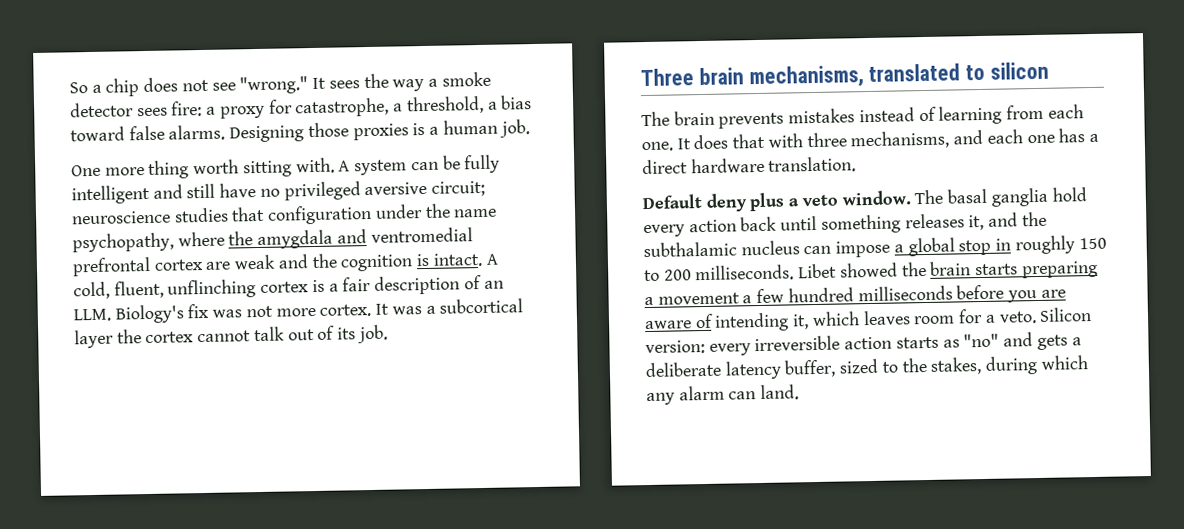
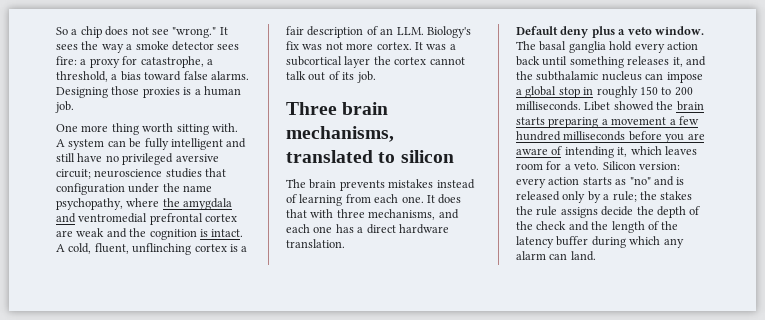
- Silicon version: every irreversible action starts as "no" and gets a deliberate latency buffer, sized to the stakes, during which any alarm can land.
+ Silicon version: every action starts as "no" and is released only by a rule; the stakes the rule assigns decide the depth of the check and the length of the latency buffer during which any alarm can land.

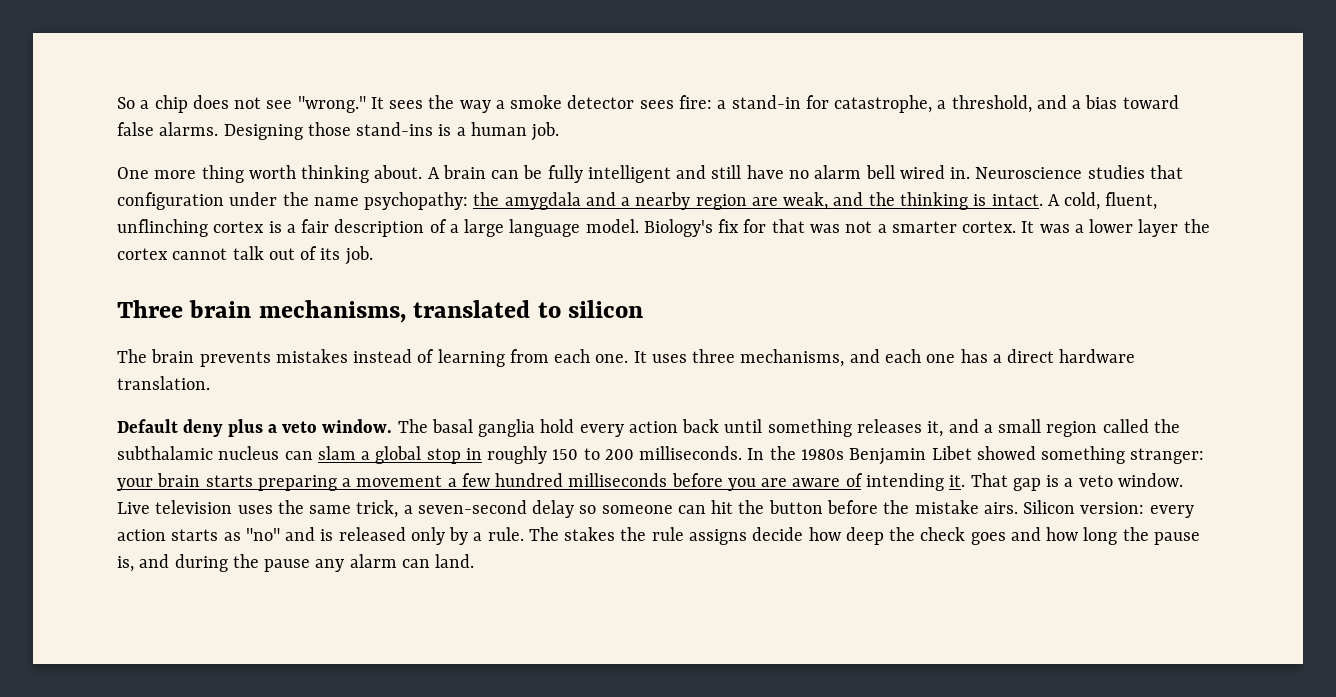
- It sees the way a smoke detector sees fire: a proxy for catastrophe, a threshold, a bias toward false alarms.
+ It sees the way a smoke detector sees fire: a stand-in for catastrophe, a threshold, and a bias toward false alarms.
- Designing those proxies is a human job.
+ Designing those stand-ins is a human job.
- One more thing worth sitting with. A system can be fully intelligent and still have no privileged aversive circuit; neuroscience studies that configuration under the name psychopathy, where the amygdala and ventromedial prefrontal cortex are weak and the cognition is intact.
+ One more thing worth thinking about. A brain can be fully intelligent and still have no alarm bell wired in. Neuroscience studies that configuration under the name psychopathy: the amygdala and a nearby region are weak, and the thinking is intact.
- A cold, fluent, unflinching cortex is a fair description of an LLM. Biology's fix was not more cortex.
+ A cold, fluent, unflinching cortex is a fair description of a large language model. Biology's fix for that was not a smarter cortex.
- It was a subcortical layer the cortex cannot talk out of its job.
+ It was a lower layer the cortex cannot talk out of its job.
- It does that with three mechanisms, and each one has a direct hardware translation.
+ It uses three mechanisms, and each one has a direct hardware translation.
- The basal ganglia hold every action back until something releases it, and the subthalamic nucleus can impose a global stop in roughly 150 to 200 milliseconds.
+ The basal ganglia hold every action back until something releases it, and a small region called the subthalamic nucleus can slam a global stop in roughly 150 to 200 milliseconds.
- Libet showed the brain starts preparing a movement a few hundred milliseconds before you are aware of intending it, which leaves room for a veto.
+ In the 1980s Benjamin Libet showed something stranger: your brain starts preparing a movement a few hundred milliseconds before you are aware of intending it. That gap is a veto window. Live television uses the same trick, a seven-second delay so someone can hit the button before the mistake airs.
- Silicon version: every action starts as "no" and is released only by a rule; the stakes the rule assigns decide the depth of the check and the length of the latency buffer during which any alarm can land.
+ Silicon version: every action starts as "no" and is released only by a rule. The stakes the rule assigns decide how deep the check goes and how long the pause is, and during the pause any alarm can land.

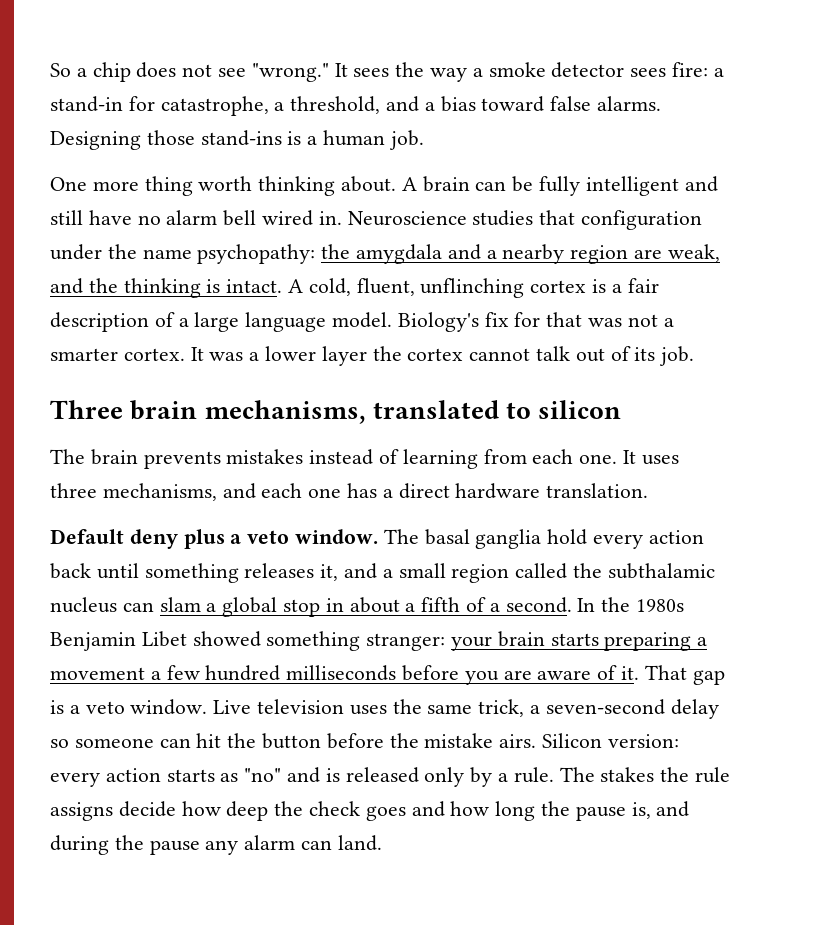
- The basal ganglia hold every action back until something releases it, and a small region called the subthalamic nucleus can slam a global stop in roughly 150 to 200 milliseconds.
+ The basal ganglia hold every action back until something releases it, and a small region called the subthalamic nucleus can slam a global stop in about a fifth of a second.
- In the 1980s Benjamin Libet showed something stranger: your brain starts preparing a movement a few hundred milliseconds before you are aware of intending it.
+ In the 1980s Benjamin Libet showed something stranger: your brain starts preparing a movement a few hundred milliseconds before you are aware of it.

